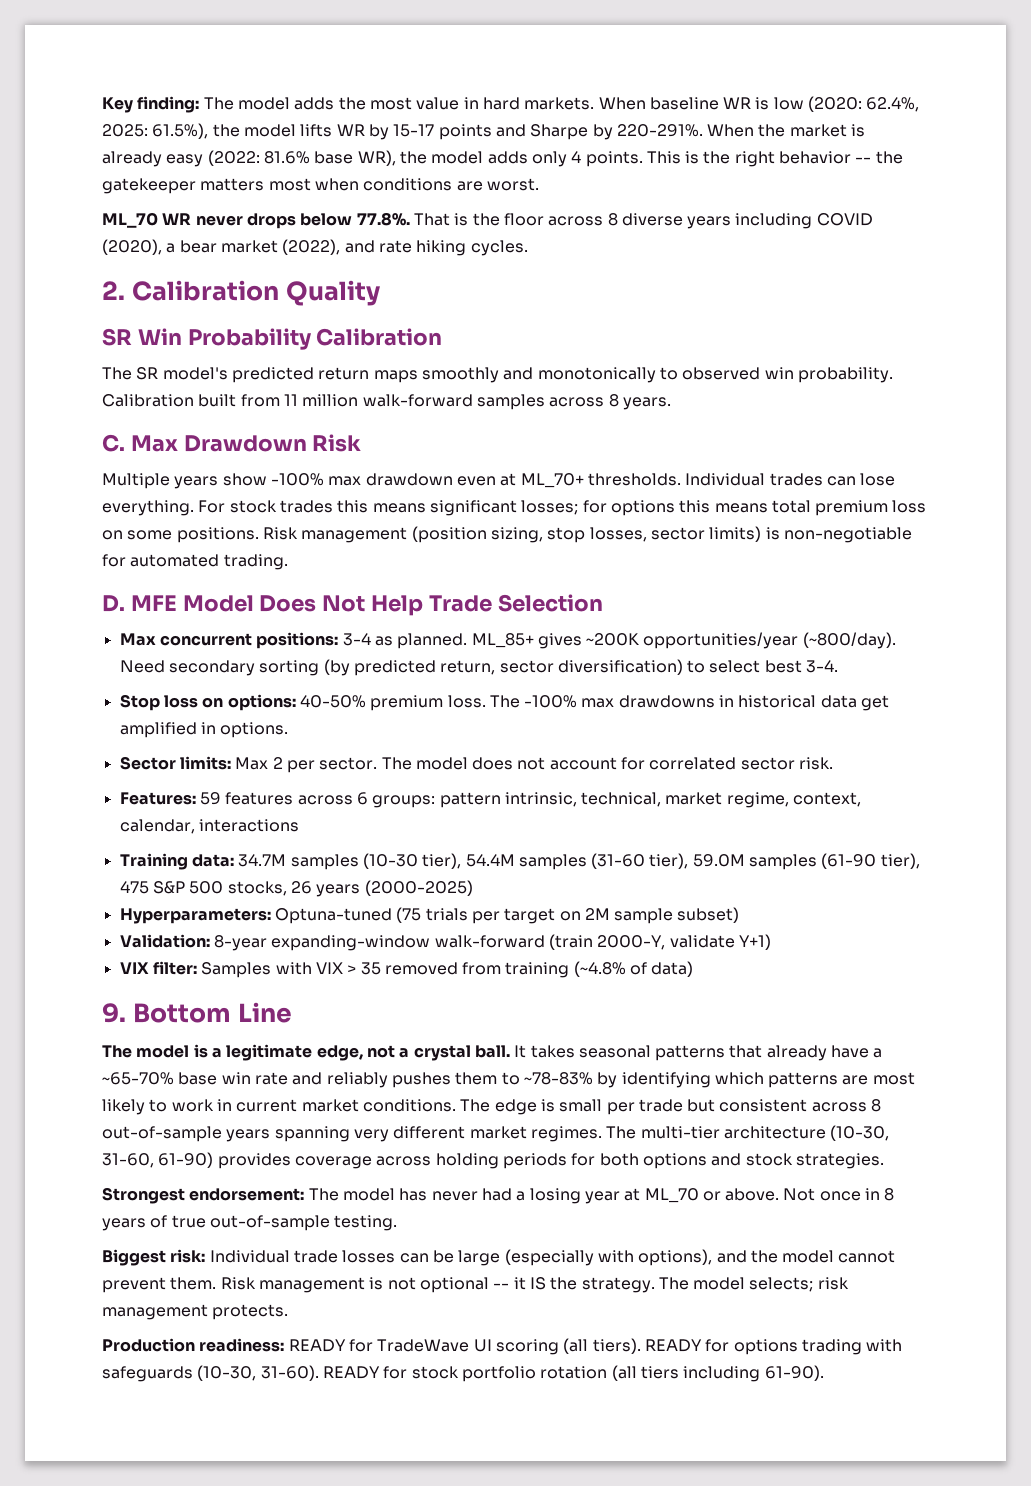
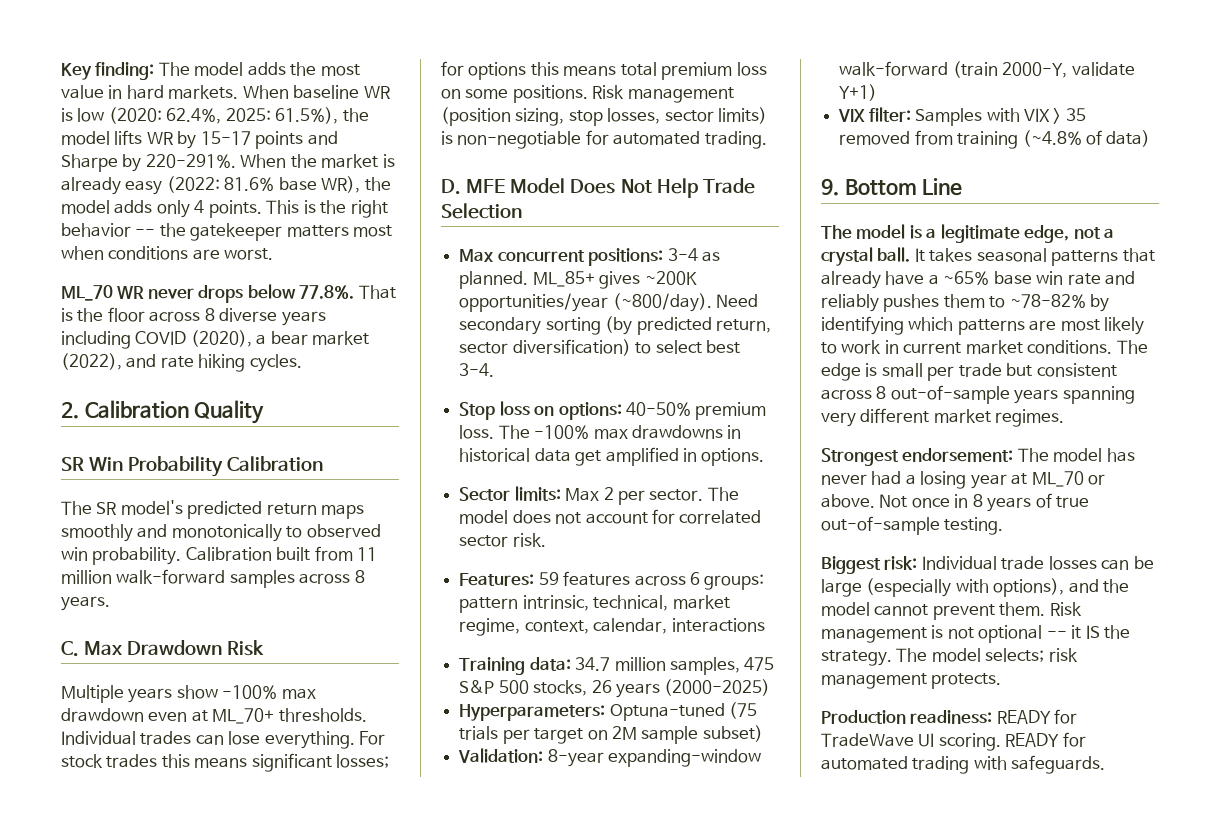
- Training data: 34.7M samples (10-30 tier), 54.4M samples (31-60 tier), 59.0M samples (61-90 tier), 475 S&P 500 stocks, 26 years (2000-2025)
+ Training data: 34.7 million samples, 475 S&P 500 stocks, 26 years (2000-2025)
- It takes seasonal patterns that already have a ~65-70% base win rate and reliably pushes them to ~78-83% by identifying which patterns are most likely to work in current market conditions.
+ It takes seasonal patterns that already have a ~65% base win rate and reliably pushes them to ~78-82% by identifying which patterns are most likely to work in current market conditions.
- The multi-tier architecture (10-30, 31-60, 61-90) provides coverage across holding periods for both options and stock strategies.
- Production readiness: READY for TradeWave UI scoring (all tiers). READY for options trading with safeguards (10-30, 31-60). READY for stock portfolio rotation (all tiers including 61-90).
+ Production readiness: READY for TradeWave UI scoring. READY for automated trading with safeguards.

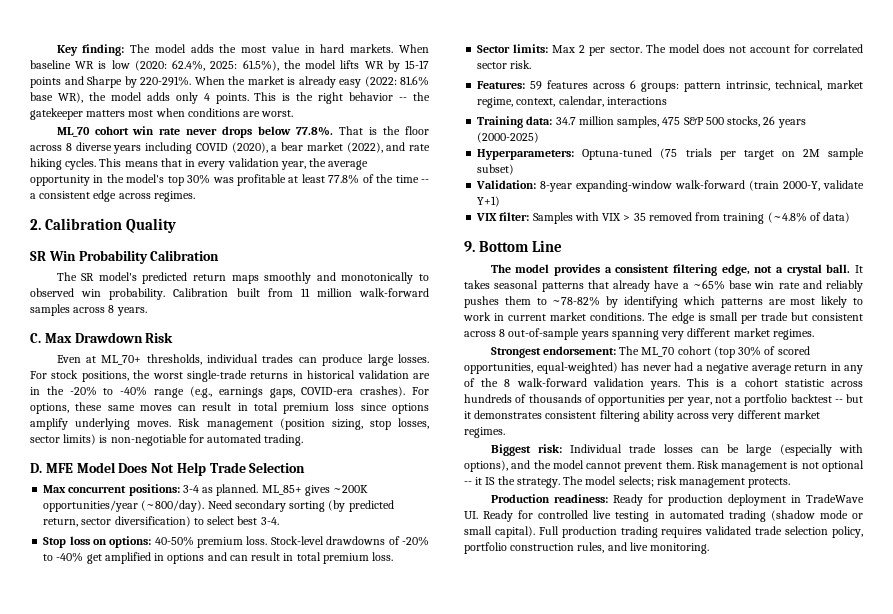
- ML_70 WR never drops below 77.8%. That is the floor across 8 diverse years including COVID (2020), a bear market (2022), and rate hiking cycles.
+ ML_70 cohort win rate never drops below 77.8%. That is the floor across 8 diverse years including COVID (2020), a bear market (2022), and rate hiking cycles. This means that in every validation year, the average opportunity in the model's top 30% was profitable at least 77.8% of the time -- a consistent edge across regimes.
- Multiple years show -100% max drawdown even at ML_70+ thresholds. Individual trades can lose everything. For stock trades this means significant losses; for options this means total premium loss on some positions.
+ Even at ML_70+ thresholds, individual trades can produce large losses. For stock positions, the worst single-trade returns in historical validation are in the -20% to -40% range (e.g., earnings gaps, COVID-era crashes). For options, these same moves can result in total premium loss since options amplify underlying moves.
- The -100% max drawdowns in historical data get amplified in options.
+ Stock-level drawdowns of -20% to -40% get amplified in options and can result in total premium loss.
- The model is a legitimate edge, not a crystal ball.
+ The model provides a consistent filtering edge, not a crystal ball.
- Strongest endorsement: The model has never had a losing year at ML_70 or above. Not once in 8 years of true out-of-sample testing.
+ Strongest endorsement: The ML_70 cohort (top 30% of scored opportunities, equal-weighted) has never had a negative average return in any of the 8 walk-forward validation years. This is a cohort statistic across hundreds of thousands of opportunities per year, not a portfolio backtest -- but it demonstrates consistent filtering ability across very different market regimes.
- Production readiness: READY for TradeWave UI scoring. READY for automated trading with safeguards.
+ Production readiness: Ready for production deployment in TradeWave UI. Ready for controlled live testing in automated trading (shadow mode or small capital). Full production trading requires validated trade selection policy, portfolio construction rules, and live monitoring.

